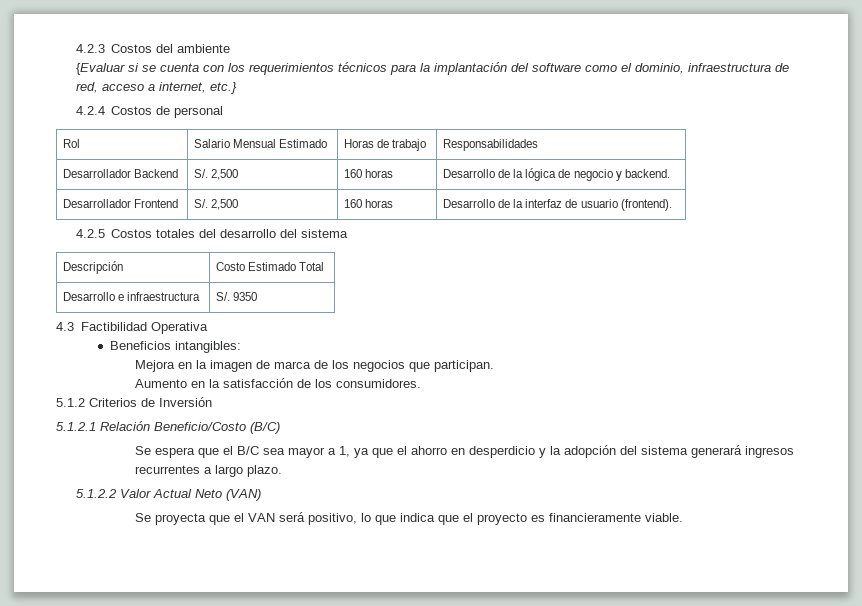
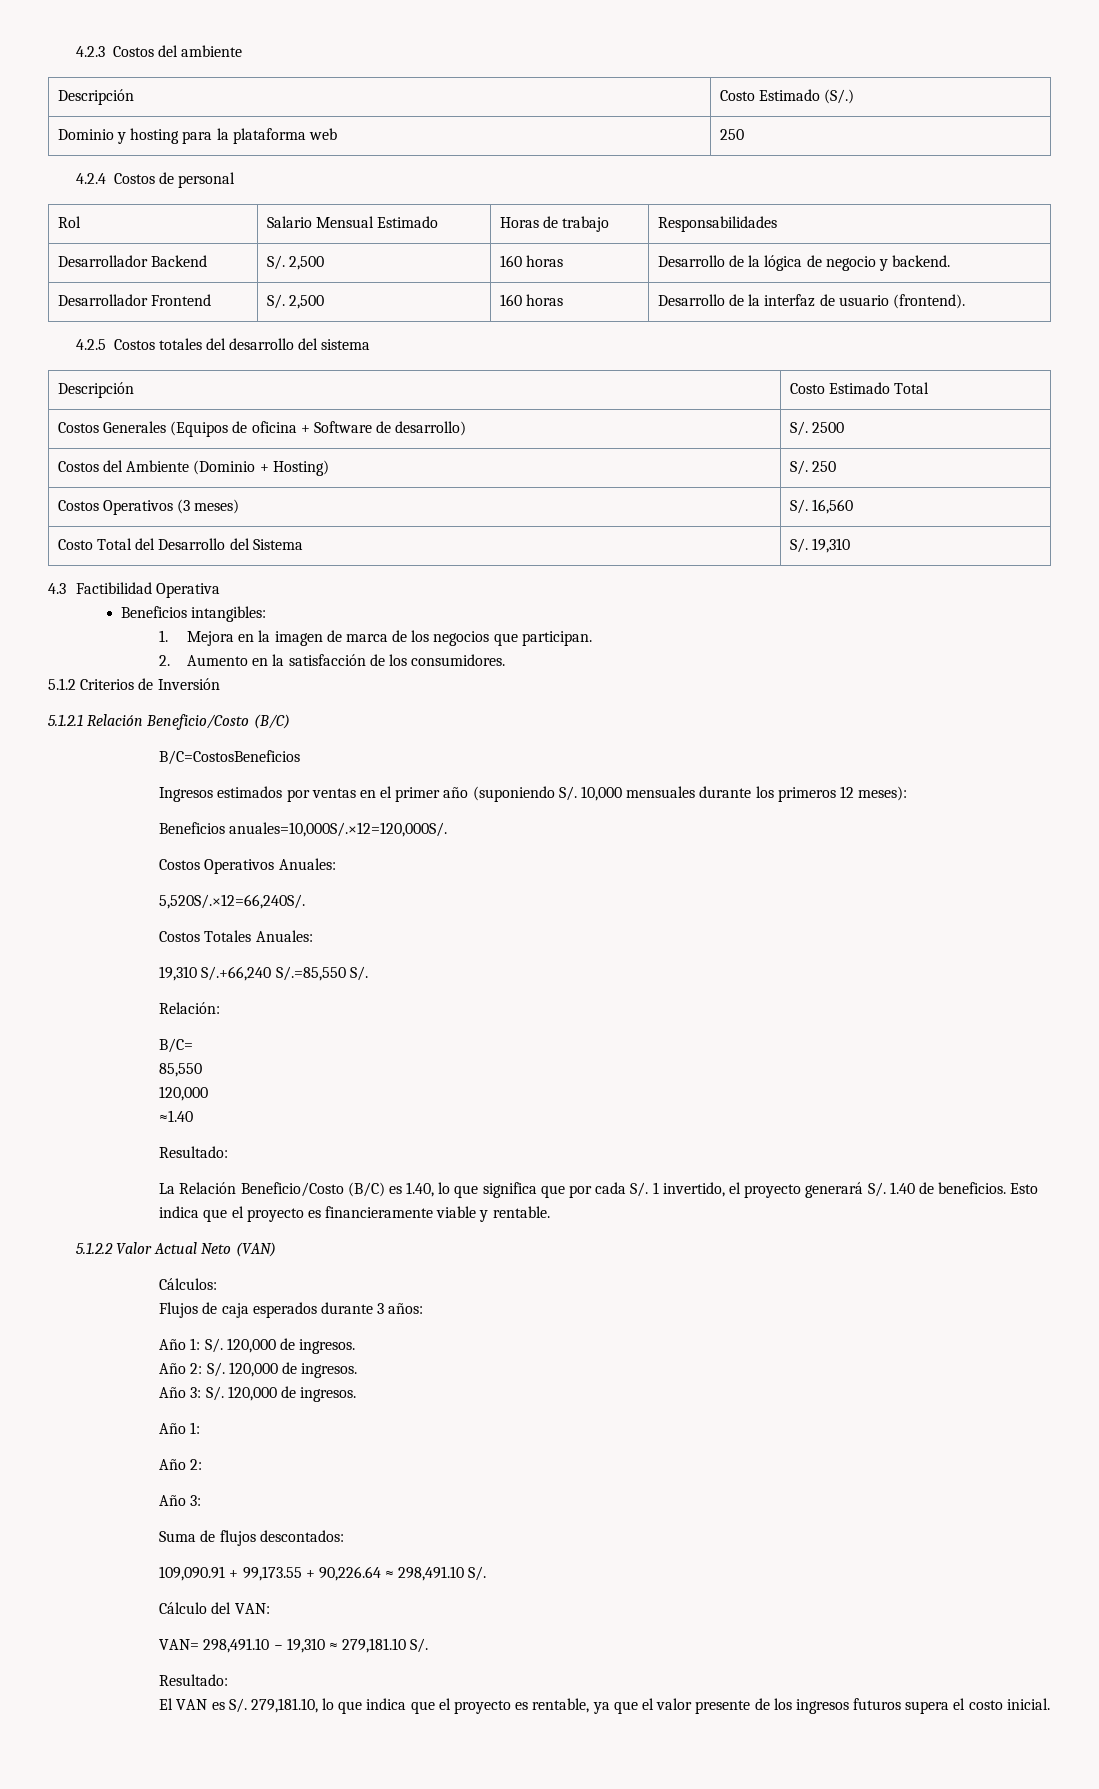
- {Evaluar si se cuenta con los requerimientos técnicos para la implantación del software como el dominio, infraestructura de red, acceso a internet, etc.}
+ Descripción | Costo Estimado (S/.)
+ Dominio y hosting para la plataforma web | 250
- Desarrollo e infraestructura | S/. 9350
+ Costos Generales (Equipos de oficina + Software de desarrollo) | S/. 2500
+ Costos del Ambiente (Dominio + Hosting) | S/. 250
+ Costos Operativos (3 meses) | S/. 16,560
+ Costo Total del Desarrollo del Sistema | S/. 19,310
- Mejora en la imagen de marca de los negocios que participan.
+ 1. Mejora en la imagen de marca de los negocios que participan.
- Aumento en la satisfacción de los consumidores.
+ 2. Aumento en la satisfacción de los consumidores.
- Se espera que el B/C sea mayor a 1, ya que el ahorro en desperdicio y la adopción del sistema generará ingresos recurrentes a largo plazo.
+ B/C=CostosBeneficios
+ Ingresos estimados por ventas en el primer año (suponiendo S/. 10,000 mensuales durante los primeros 12 meses):
+ Beneficios anuales=10,000S/.×12=120,000S/.
+ Costos Operativos Anuales:
+ 5,520S/.×12=66,240S/.
+ Costos Totales Anuales:
+ 19,310 S/.+66,240 S/.=85,550 S/.
+ Relación:
+ B/C=
+ 85,550
+ 120,000
+ ≈1.40
+ Resultado:
+ La Relación Beneficio/Costo (B/C) es 1.40, lo que significa que por cada S/. 1 invertido, el proyecto generará S/. 1.40 de beneficios. Esto indica que el proyecto es financieramente viable y rentable.
- Se proyecta que el VAN será positivo, lo que indica que el proyecto es financieramente viable.
+ Cálculos:
+ Flujos de caja esperados durante 3 años:
+ Año 1: S/. 120,000 de ingresos.
+ Año 2: S/. 120,000 de ingresos.
+ Año 3: S/. 120,000 de ingresos.
+ Año 1:
+ Año 2:
+ Año 3:
+ Suma de flujos descontados:
+ 109,090.91 + 99,173.55 + 90,226.64 ≈ 298,491.10 S/.
+ Cálculo del VAN:
+ VAN= 298,491.10 − 19,310 ≈ 279,181.10 S/.
+ Resultado:
+ El VAN es S/. 279,181.10, lo que indica que el proyecto es rentable, ya que el valor presente de los ingresos futuros supera el costo inicial.

